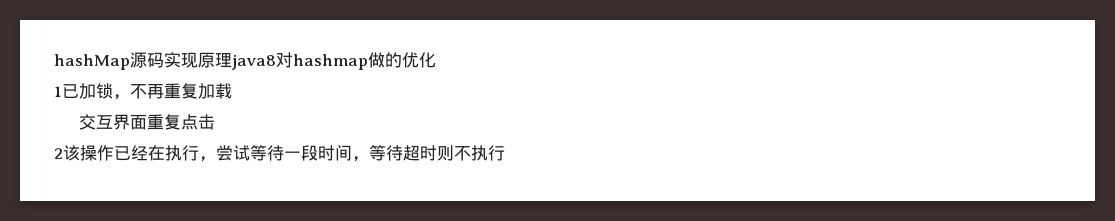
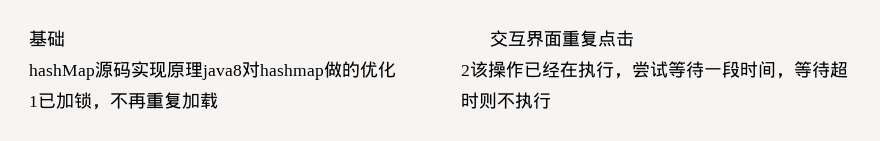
+ 基础

